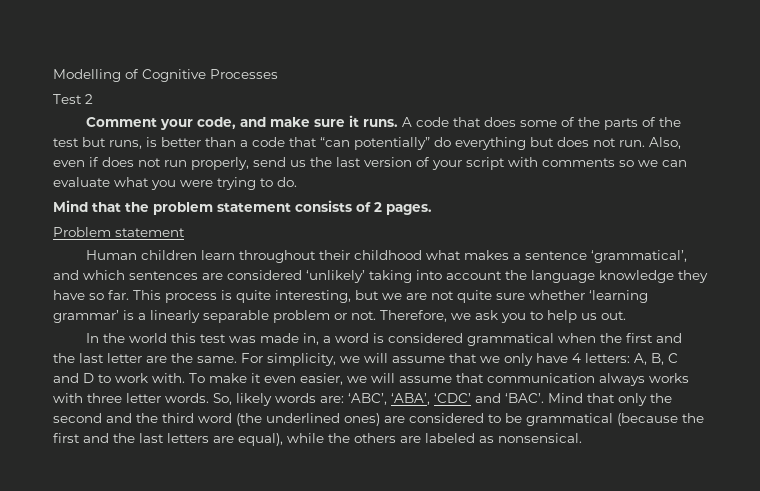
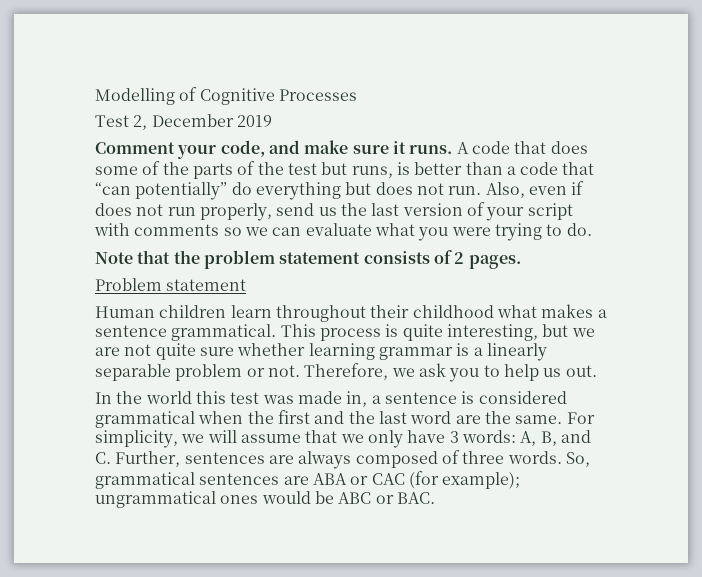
- Test 2
+ Test 2, December 2019
- Mind that the problem statement consists of 2 pages.
+ Note that the problem statement consists of 2 pages.
- Human children learn throughout their childhood what makes a sentence ‘grammatical’, and which sentences are considered ‘unlikely’ taking into account the language knowledge they have so far.
+ Human children learn throughout their childhood what makes a sentence grammatical.
- This process is quite interesting, but we are not quite sure whether ‘learning grammar’ is a linearly separable problem or not.
+ This process is quite interesting, but we are not quite sure whether learning grammar is a linearly separable problem or not.
- In the world this test was made in, a word is considered grammatical when the first and the last letter are the same.
+ In the world this test was made in, a sentence is considered grammatical when the first and the last word are the same.
- For simplicity, we will assume that we only have 4 letters: A, B, C and D to work with. To make it even easier, we will assume that communication always works with three letter words. So, likely words are: ‘ABC’, ‘ABA’, ‘CDC’ and ‘BAC’. Mind that only the second and the third word (the underlined ones) are considered to be grammatical (because the first and the last letters are equal), while the others are labeled as nonsensical.
+ For simplicity, we will assume that we only have 3 words: A, B, and C. Further, sentences are always composed of three words. So, grammatical sentences are ABA or CAC (for example); ungrammatical ones would be ABC or BAC.

